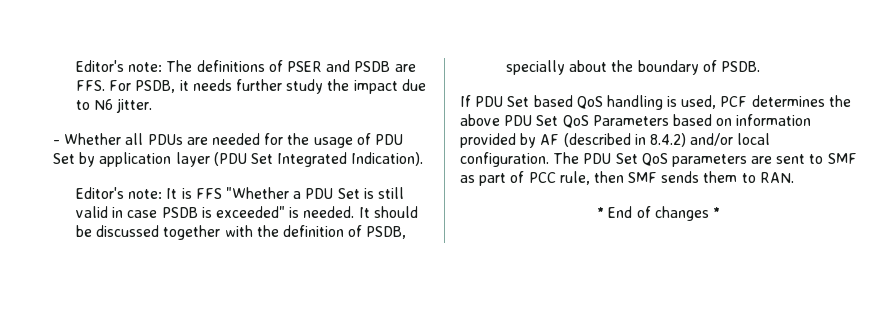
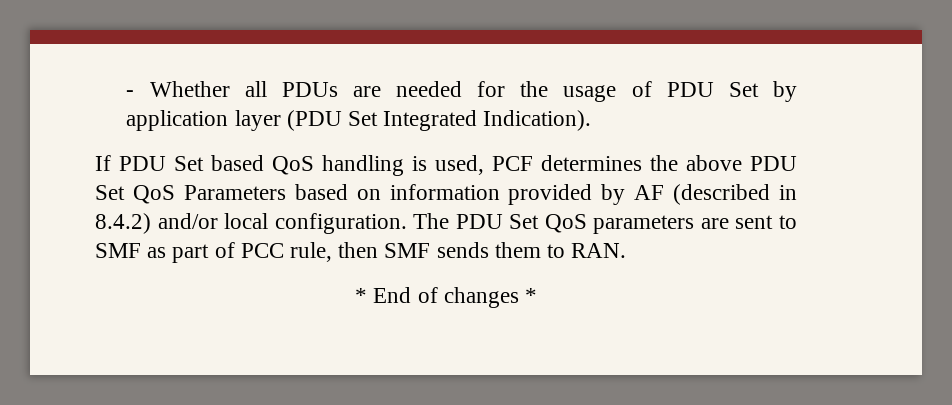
- Editor's note: The definitions of PSER and PSDB are FFS. For PSDB, it needs further study the impact due to N6 jitter.
- Editor's note: It is FFS "Whether a PDU Set is still valid in case PSDB is exceeded" is needed. It should be discussed together with the definition of PSDB, specially about the boundary of PSDB.

